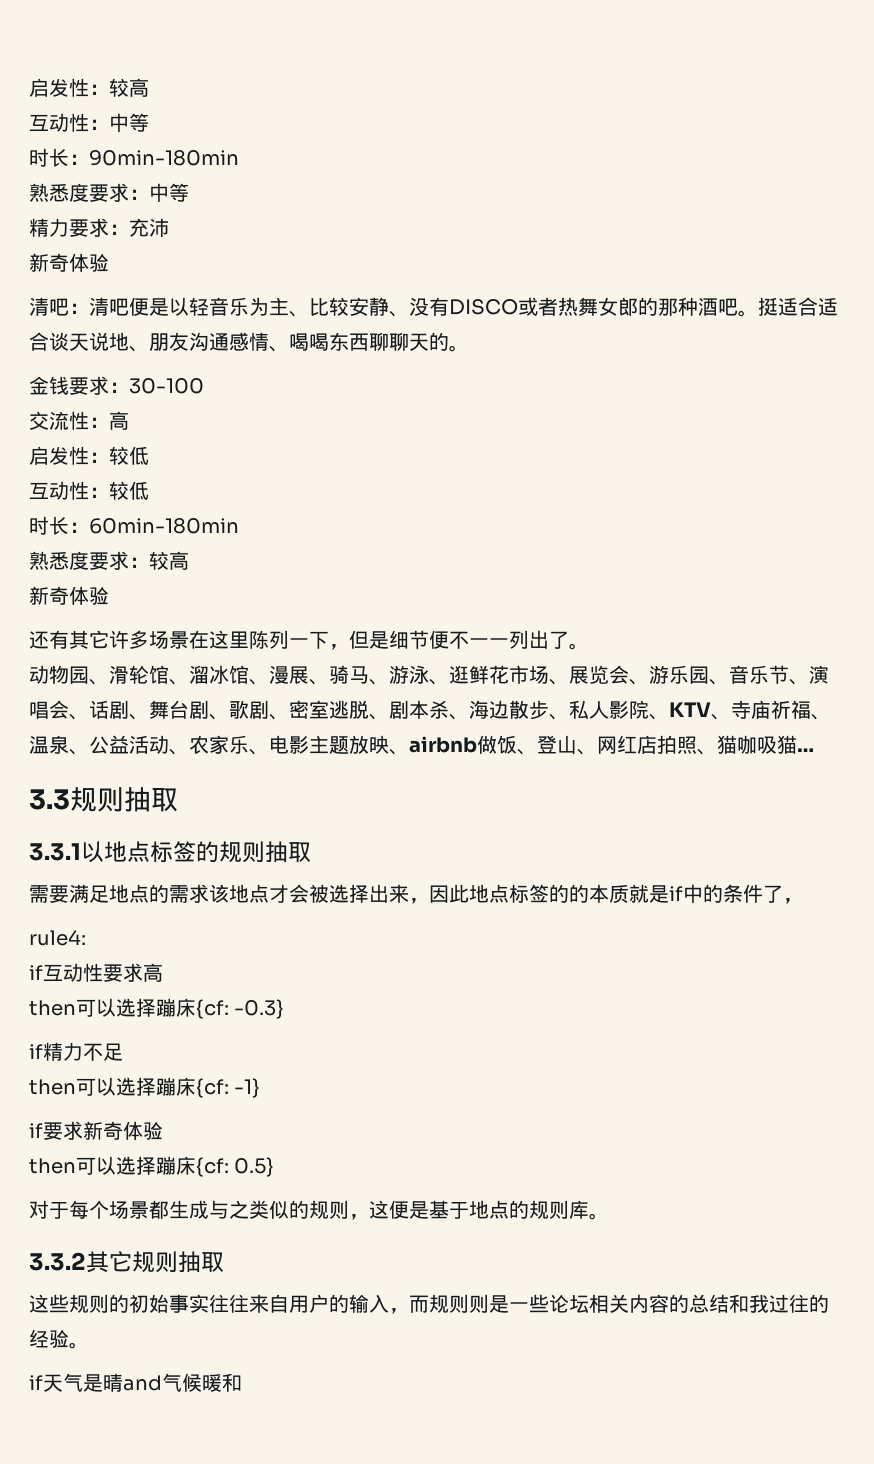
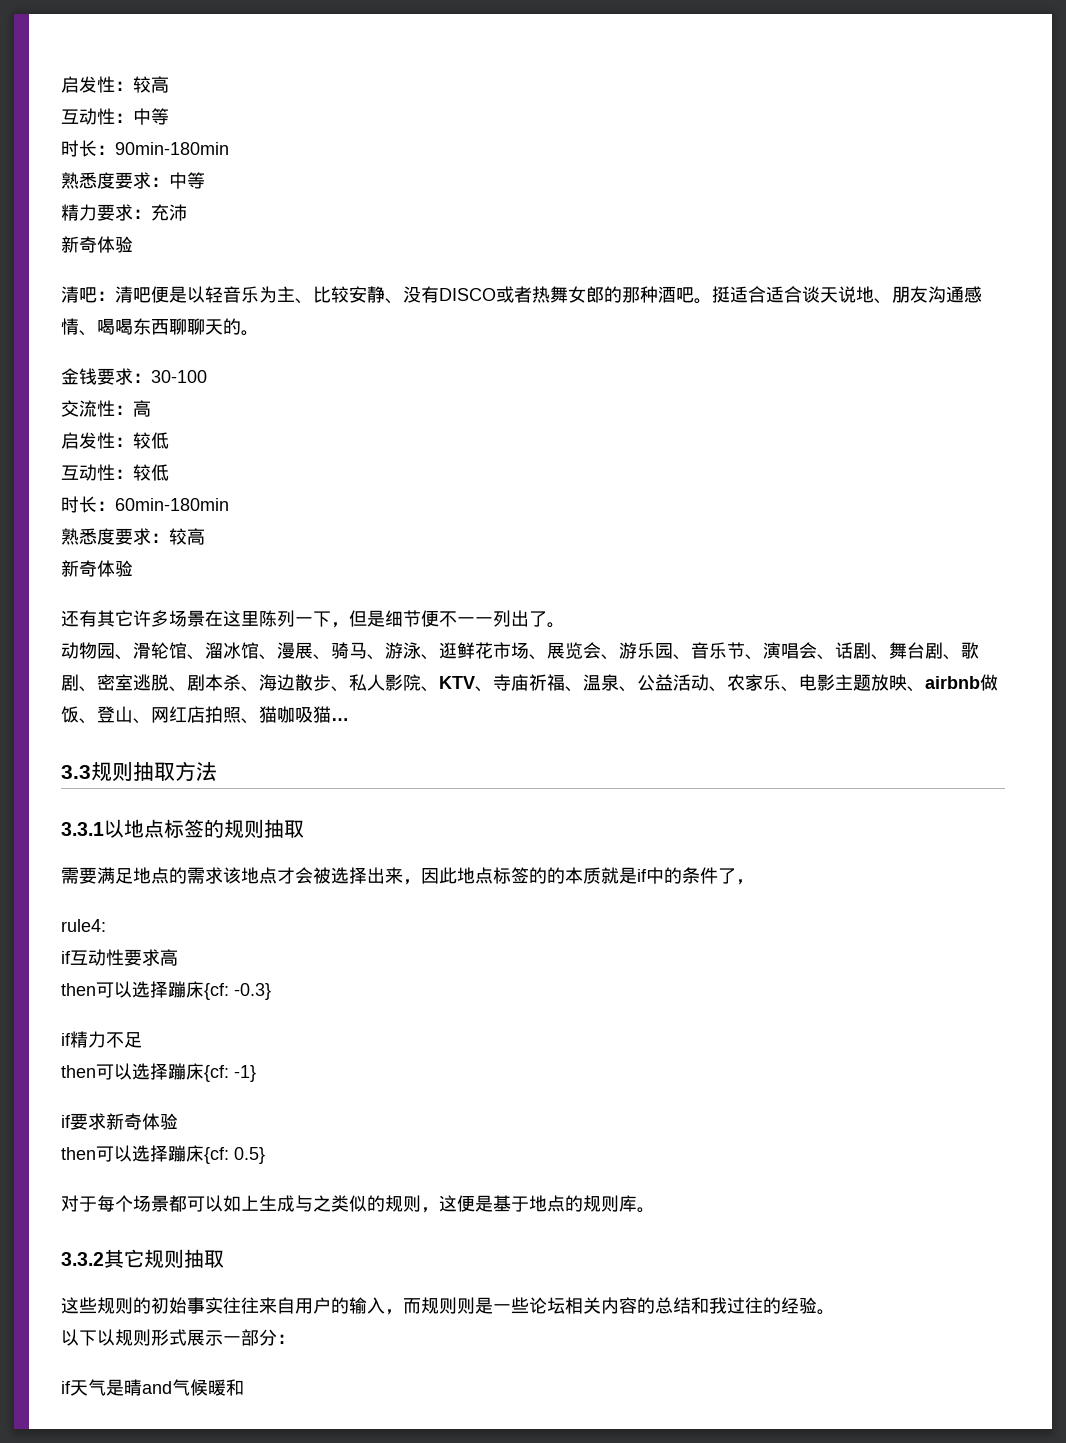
- 3.3规则抽取
+ 3.3规则抽取方法
- 对于每个场景都生成与之类似的规则，这便是基于地点的规则库。
+ 对于每个场景都可以如上生成与之类似的规则，这便是基于地点的规则库。
+ 以下以规则形式展示一部分：

